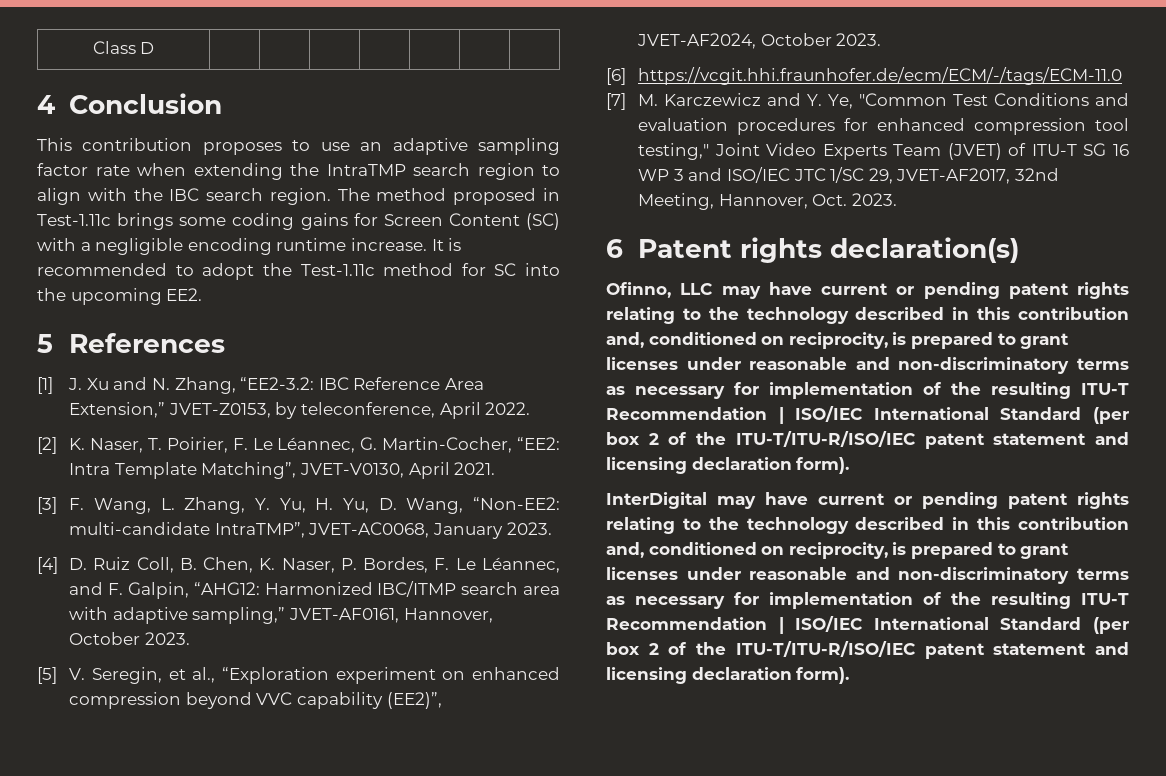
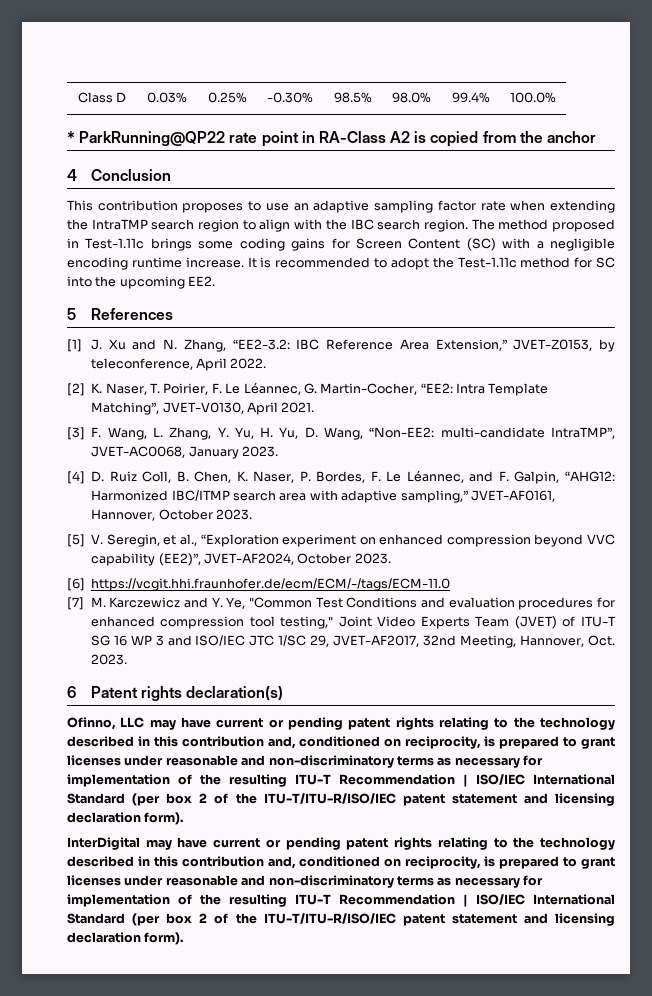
- Class D | | | | | | |
+ Class D | 0.03% | 0.25% | -0.30% | 98.5% | 98.0% | 99.4% | 100.0%
+ * ParkRunning@QP22 rate point in RA-Class A2 is copied from the anchor

